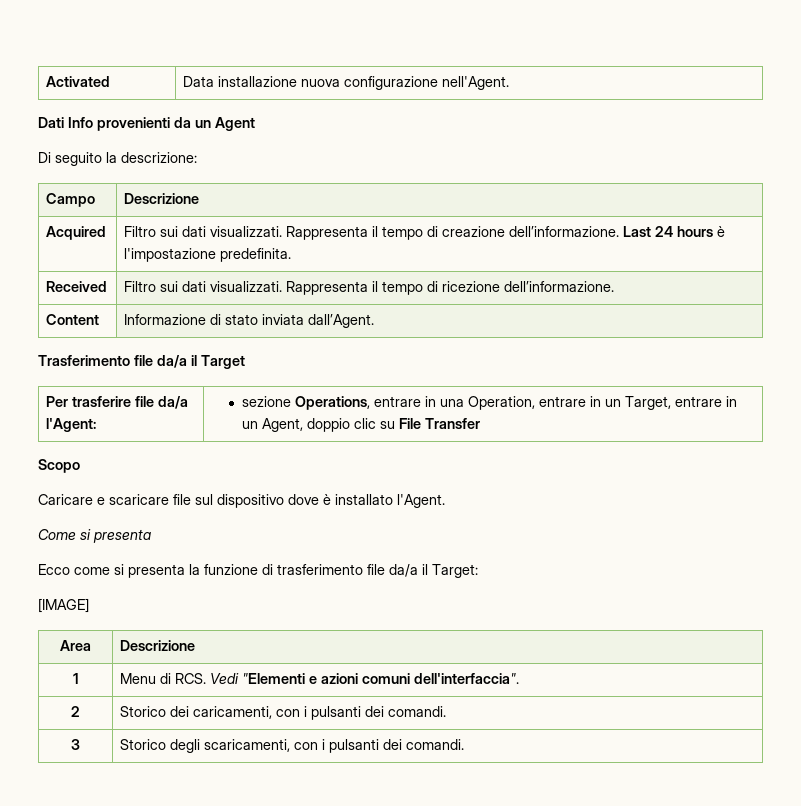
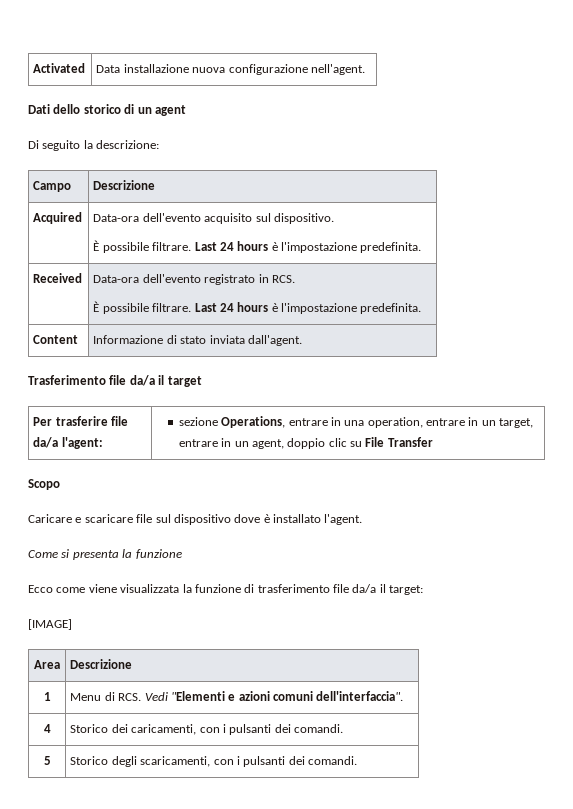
- Activated | Data installazione nuova configurazione nell'Agent.
+ Activated | Data installazione nuova configurazione nell'agent.
- Dati Info provenienti da un Agent
+ Dati dello storico di un agent
- Acquired | Filtro sui dati visualizzati. Rappresenta il tempo di creazione dell’informazione. Last 24 hours è l'impostazione predefinita.
+ Acquired | Data-ora dell'evento acquisito sul dispositivo.
+ È possibile filtrare. Last 24 hours è l'impostazione predefinita.
- Received | Filtro sui dati visualizzati. Rappresenta il tempo di ricezione dell’informazione.
+ Received | Data-ora dell'evento registrato in RCS.
+ È possibile filtrare. Last 24 hours è l'impostazione predefinita.
- Content | Informazione di stato inviata dall’Agent.
+ Content | Informazione di stato inviata dall'agent.
- Trasferimento file da/a il Target
+ Trasferimento file da/a il target
- Per trasferire file da/a l'Agent: | sezione Operations, entrare in una Operation, entrare in un Target, entrare in un Agent, doppio clic su File Transfer
+ Per trasferire file da/a l'agent: | sezione Operations, entrare in una operation, entrare in un target, entrare in un agent, doppio clic su File Transfer
- Caricare e scaricare file sul dispositivo dove è installato l'Agent.
+ Caricare e scaricare file sul dispositivo dove è installato l'agent.
- Come si presenta
+ Come si presenta la funzione
- Ecco come si presenta la funzione di trasferimento file da/a il Target:
+ Ecco come viene visualizzata la funzione di trasferimento file da/a il target:
- 2 | Storico dei caricamenti, con i pulsanti dei comandi.
+ 4 | Storico dei caricamenti, con i pulsanti dei comandi.
- 3 | Storico degli scaricamenti, con i pulsanti dei comandi.
+ 5 | Storico degli scaricamenti, con i pulsanti dei comandi.

